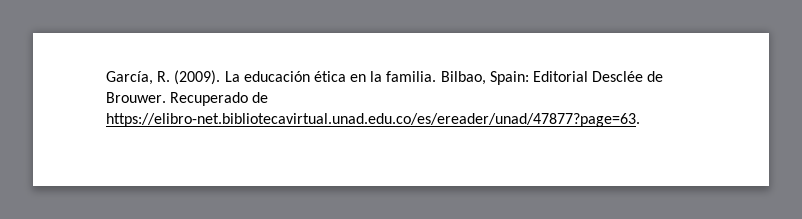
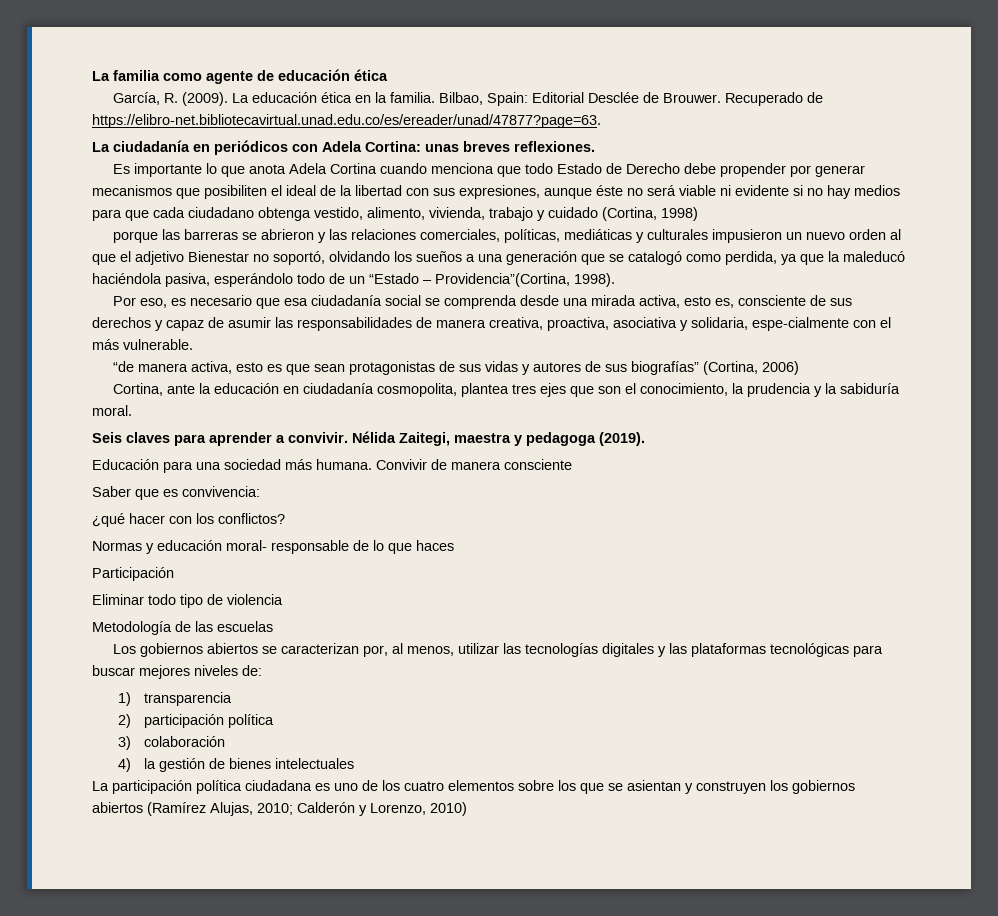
+ La familia como agente de educación ética
+ La ciudadanía en periódicos con Adela Cortina: unas breves reflexiones.
+ Es importante lo que anota Adela Cortina cuando menciona que todo Estado de Derecho debe propender por generar mecanismos que posibiliten el ideal de la libertad con sus expresiones, aunque éste no será viable ni evidente si no hay medios para que cada ciudadano obtenga vestido, alimento, vivienda, trabajo y cuidado (Cortina, 1998)
+ porque las barreras se abrieron y las relaciones comerciales, políticas, mediáticas y culturales impusieron un nuevo orden al que el adjetivo Bienestar no soportó, olvidando los sueños a una generación que se catalogó como perdida, ya que la maleducó haciéndola pasiva, esperándolo todo de un “Estado – Providencia”(Cortina, 1998).
+ Por eso, es necesario que esa ciudadanía social se comprenda desde una mirada activa, esto es, consciente de sus derechos y capaz de asumir las responsabilidades de manera creativa, proactiva, asociativa y solidaria, espe-cialmente con el más vulnerable.
+ “de manera activa, esto es que sean protagonistas de sus vidas y autores de sus biografías” (Cortina, 2006)
+ Cortina, ante la educación en ciudadanía cosmopolita, plantea tres ejes que son el conocimiento, la prudencia y la sabiduría moral.
+ Seis claves para aprender a convivir. Nélida Zaitegi, maestra y pedagoga (2019).
+ Educación para una sociedad más humana. Convivir de manera consciente
+ Saber que es convivencia:
+ ¿qué hacer con los conflictos?
+ Normas y educación moral- responsable de lo que haces
+ Participación
+ Eliminar todo tipo de violencia
+ Metodología de las escuelas
+ Los gobiernos abiertos se caracterizan por, al menos, utilizar las tecnologías digitales y las plataformas tecnológicas para buscar mejores niveles de:
+ 1) transparencia
+ 2) participación política
+ 3) colaboración
+ 4) la gestión de bienes intelectuales
+ La participación política ciudadana es uno de los cuatro elementos sobre los que se asientan y construyen los gobiernos abiertos (Ramírez Alujas, 2010; Calderón y Lorenzo, 2010)

